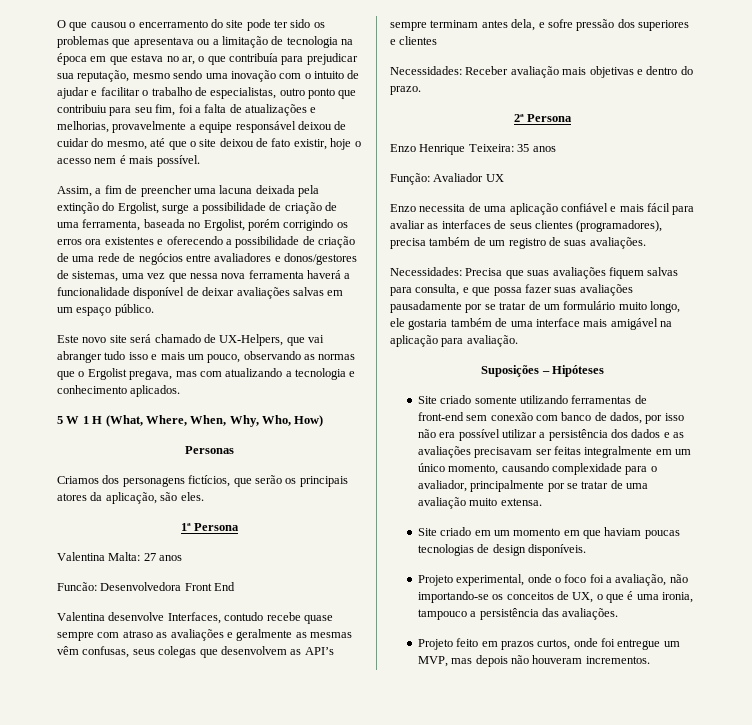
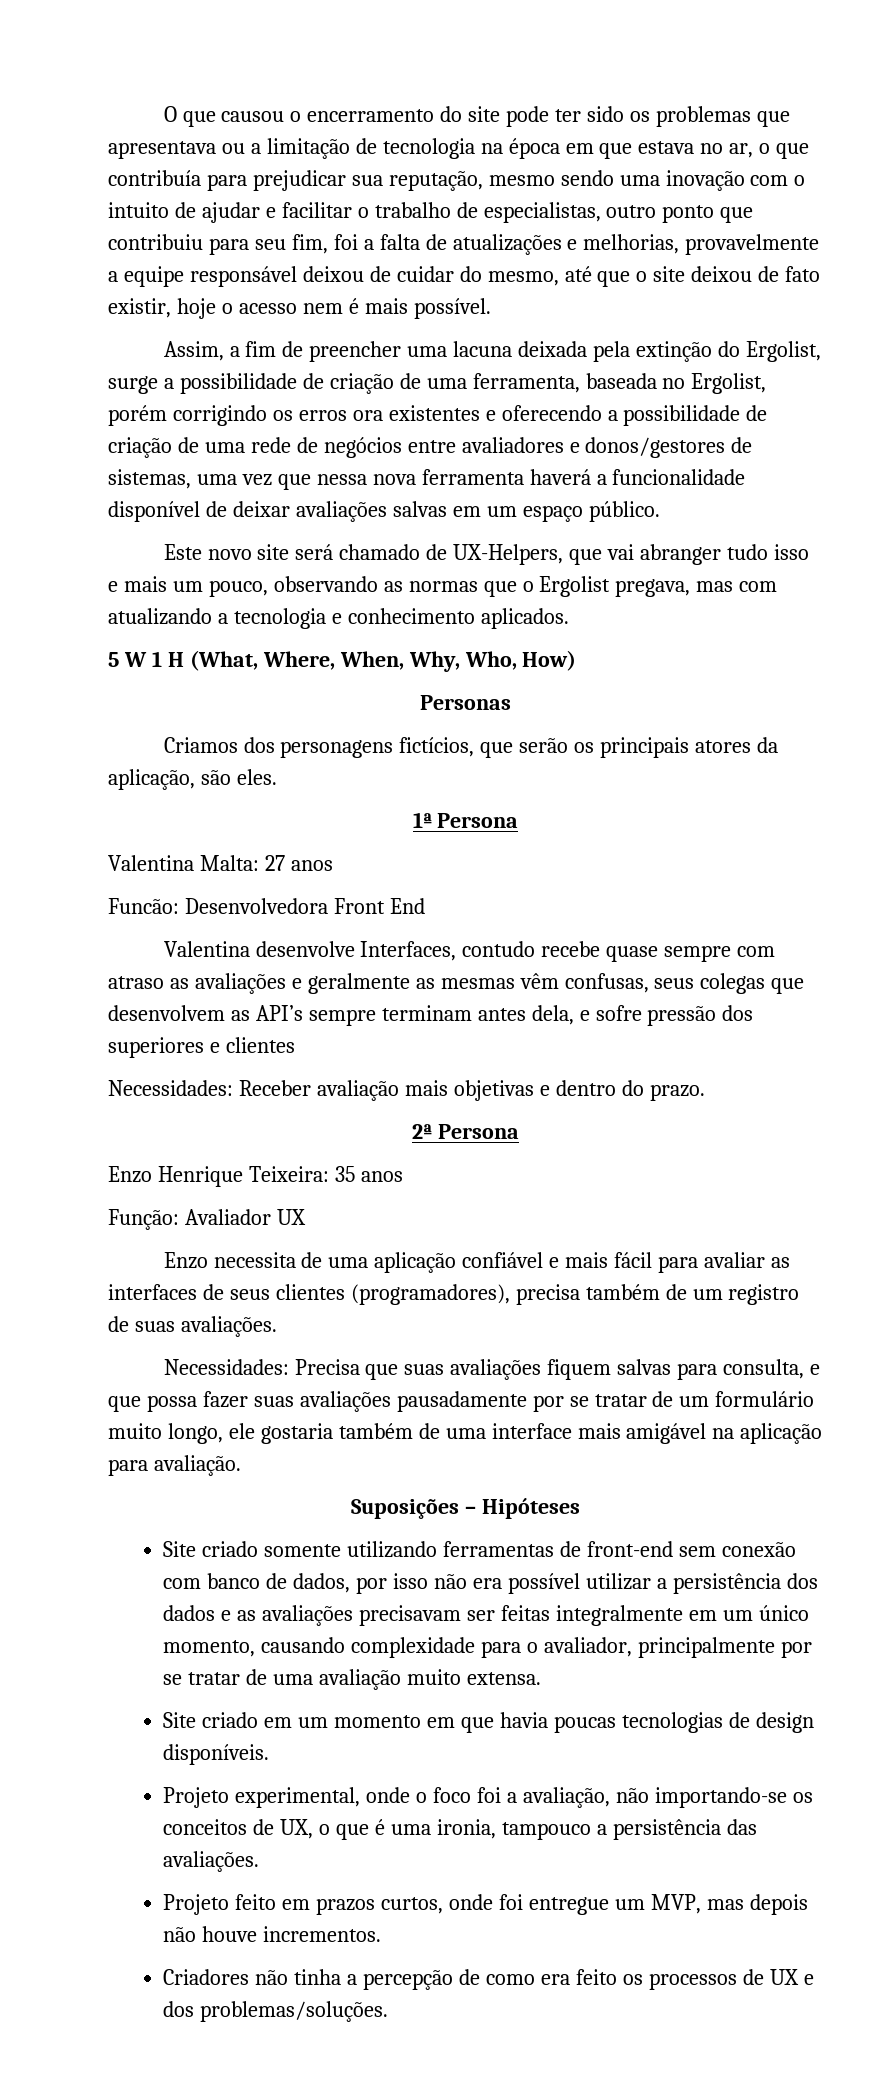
- Site criado em um momento em que haviam poucas tecnologias de design disponíveis.
+ Site criado em um momento em que havia poucas tecnologias de design disponíveis.
- Projeto feito em prazos curtos, onde foi entregue um MVP, mas depois não houveram incrementos.
+ Projeto feito em prazos curtos, onde foi entregue um MVP, mas depois não houve incrementos.
+ Criadores não tinha a percepção de como era feito os processos de UX e dos problemas/soluções.

